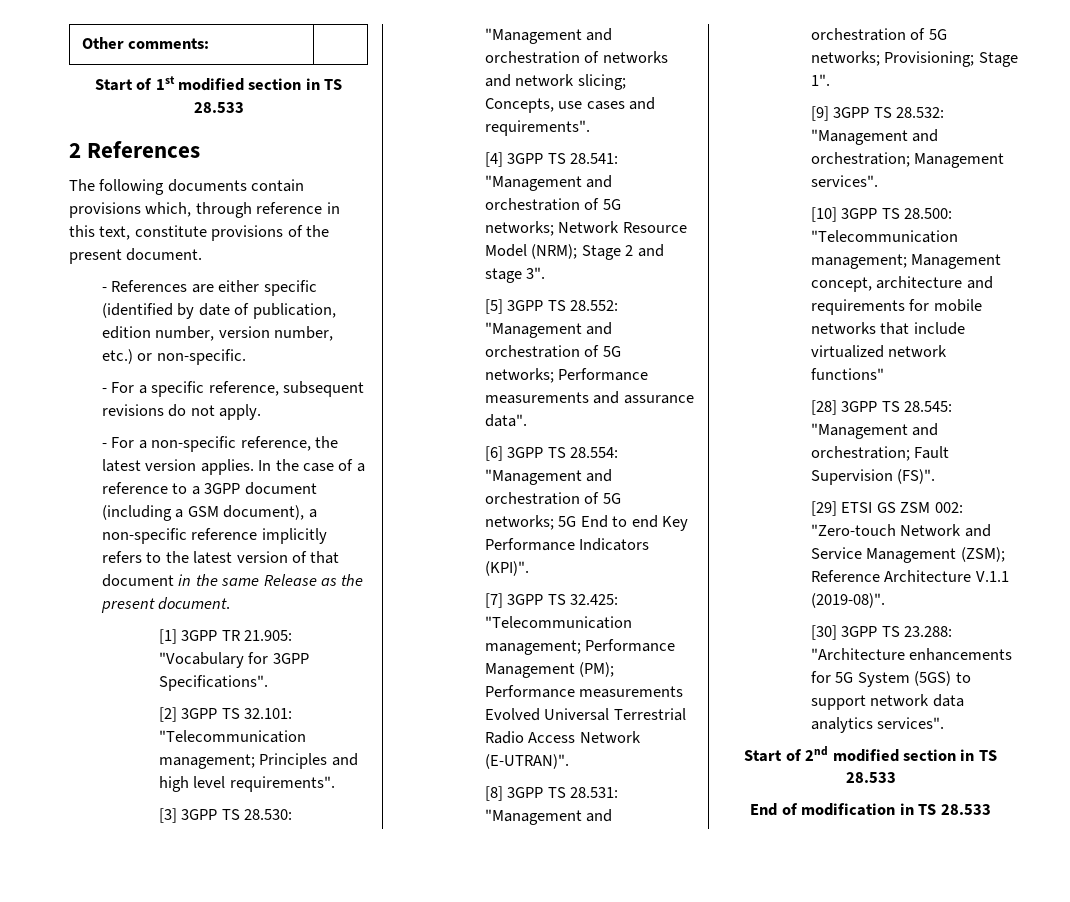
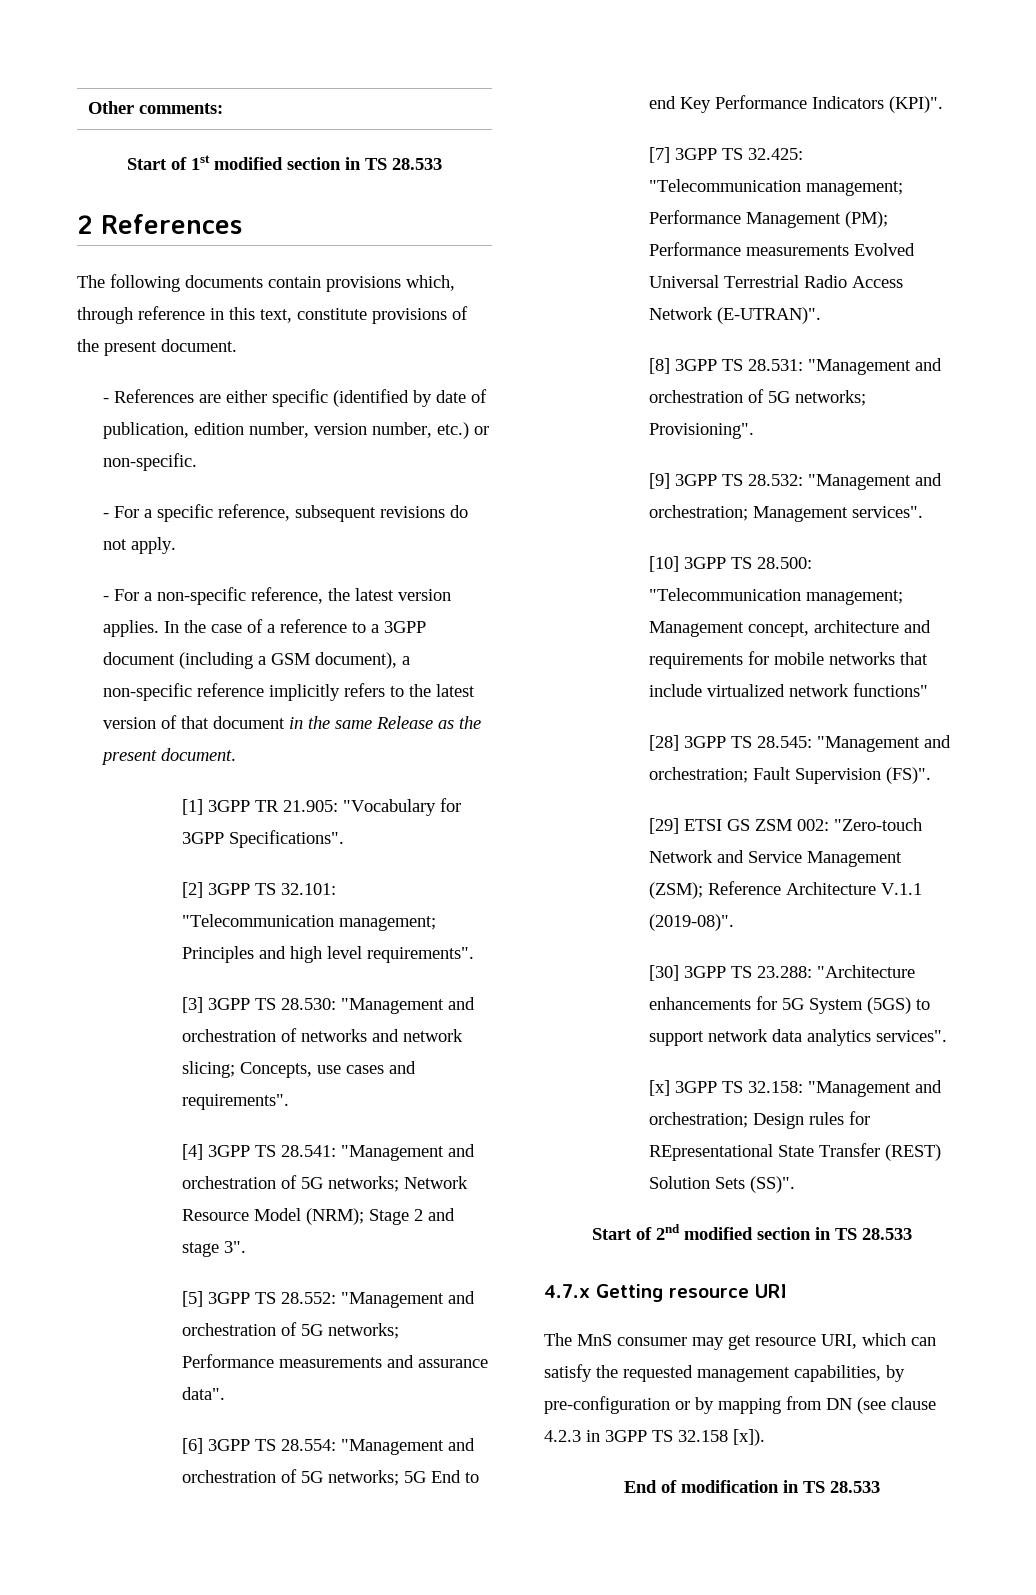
- [8] 3GPP TS 28.531: "Management and orchestration of 5G networks; Provisioning; Stage 1".
+ [8] 3GPP TS 28.531: "Management and orchestration of 5G networks; Provisioning".
+ [x] 3GPP TS 32.158: "Management and orchestration; Design rules for REpresentational State Transfer (REST) Solution Sets (SS)".
+ 4.7.x Getting resource URI
+ The MnS consumer may get resource URI, which can satisfy the requested management capabilities, by pre-configuration or by mapping from DN (see clause 4.2.3 in 3GPP TS 32.158 [x]).

